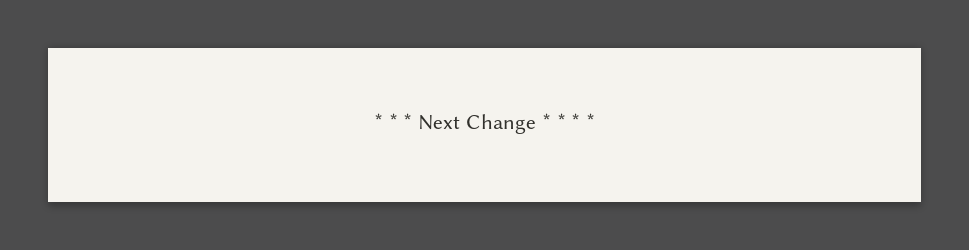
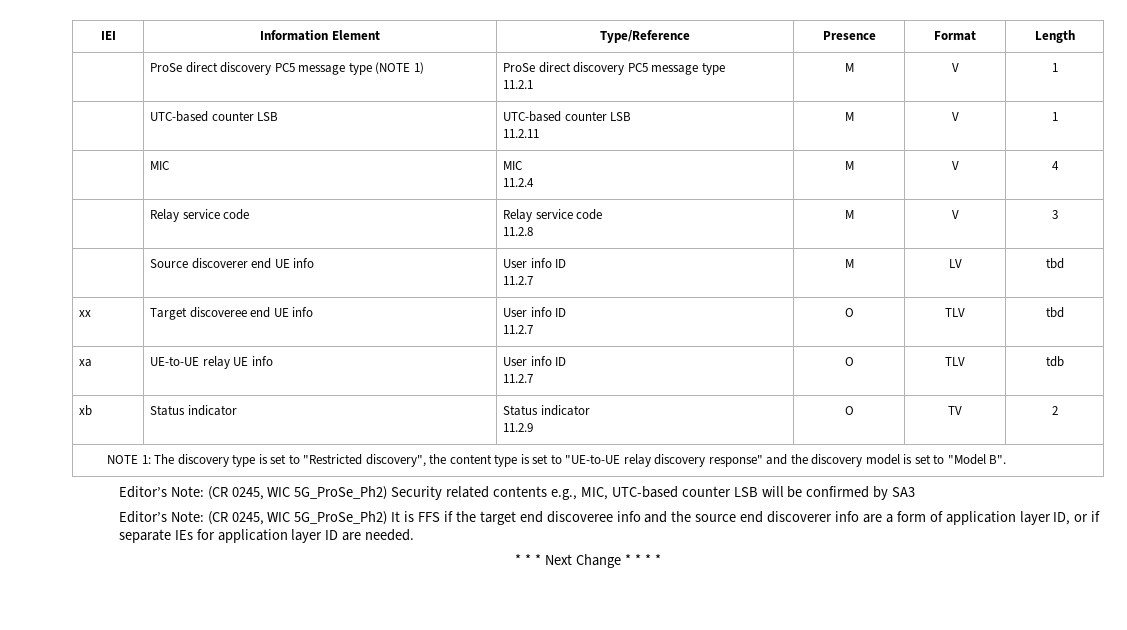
+ IEI | Information Element | Type/Reference | Presence | Format | Length
+ | ProSe direct discovery PC5 message type (NOTE 1) | ProSe direct discovery PC5 message type
+ 11.2.1 | M | V | 1
+ | UTC-based counter LSB | UTC-based counter LSB
+ 11.2.11 | M | V | 1
+ | MIC | MIC
+ 11.2.4 | M | V | 4
+ | Relay service code | Relay service code
+ 11.2.8 | M | V | 3
+ | Source discoverer end UE info | User info ID
+ 11.2.7 | M | LV | tbd
+ xx | Target discoveree end UE info | User info ID
+ 11.2.7 | O | TLV | tbd
+ xa | UE-to-UE relay UE info | User info ID
+ 11.2.7 | O | TLV | tdb
+ xb | Status indicator | Status indicator
+ 11.2.9 | O | TV | 2
+ NOTE 1: The discovery type is set to "Restricted discovery", the content type is set to "UE-to-UE relay discovery response" and the discovery model is set to "Model B".
+ Editor’s Note: (CR 0245, WIC 5G_ProSe_Ph2) Security related contents e.g., MIC, UTC-based counter LSB will be confirmed by SA3
+ Editor’s Note: (CR 0245, WIC 5G_ProSe_Ph2) It is FFS if the target end discoveree info and the source end discoverer info are a form of application layer ID, or if separate IEs for application layer ID are needed.

